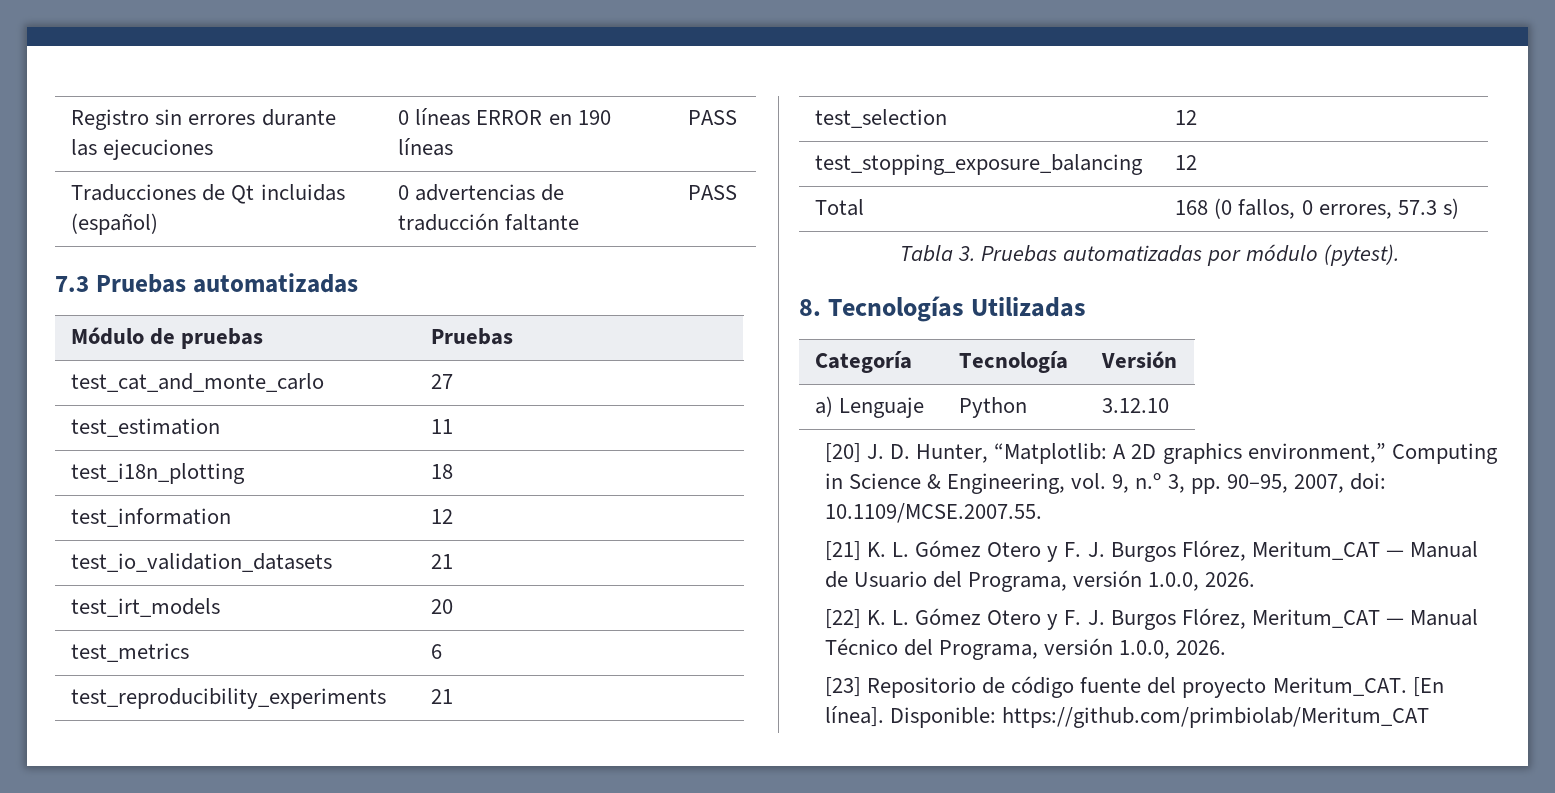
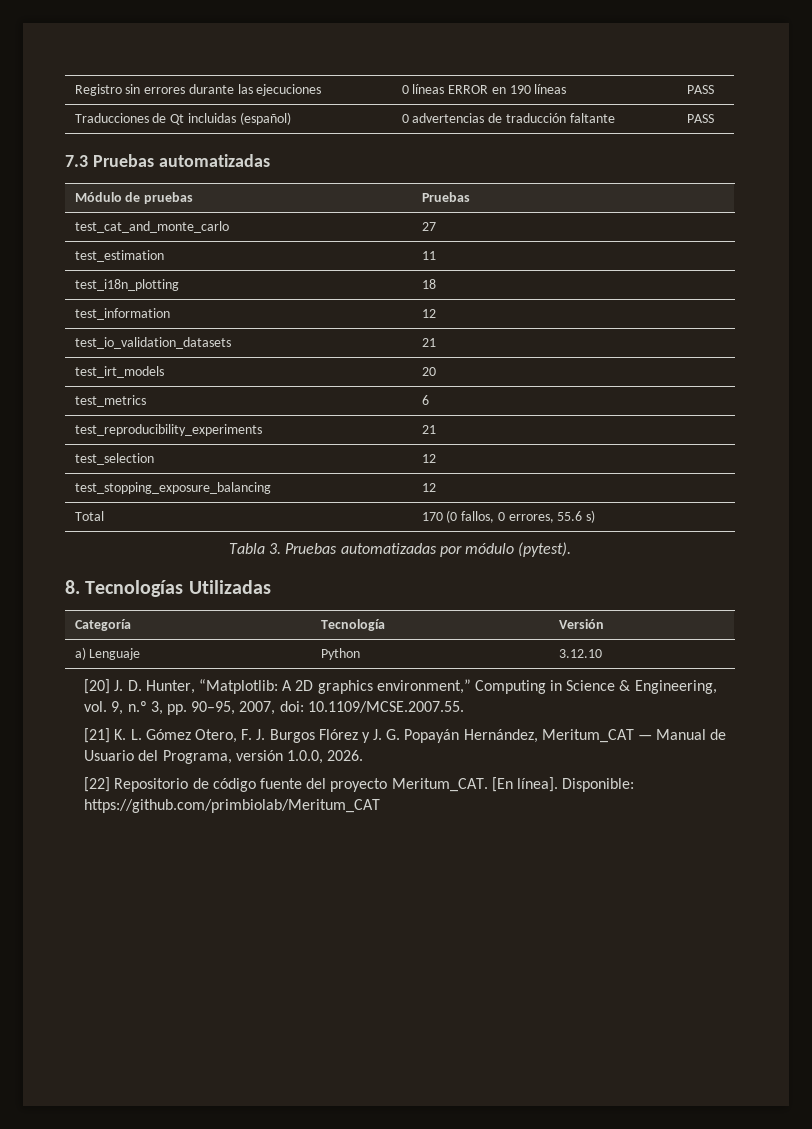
- Total | 168 (0 fallos, 0 errores, 57.3 s)
+ Total | 170 (0 fallos, 0 errores, 55.6 s)
- [21] K. L. Gómez Otero y F. J. Burgos Flórez, Meritum_CAT — Manual de Usuario del Programa, versión 1.0.0, 2026.
+ [21] K. L. Gómez Otero, F. J. Burgos Flórez y J. G. Popayán Hernández, Meritum_CAT — Manual de Usuario del Programa, versión 1.0.0, 2026.
- [22] K. L. Gómez Otero y F. J. Burgos Flórez, Meritum_CAT — Manual Técnico del Programa, versión 1.0.0, 2026.
- [23] Repositorio de código fuente del proyecto Meritum_CAT.
+ [22] Repositorio de código fuente del proyecto Meritum_CAT.

